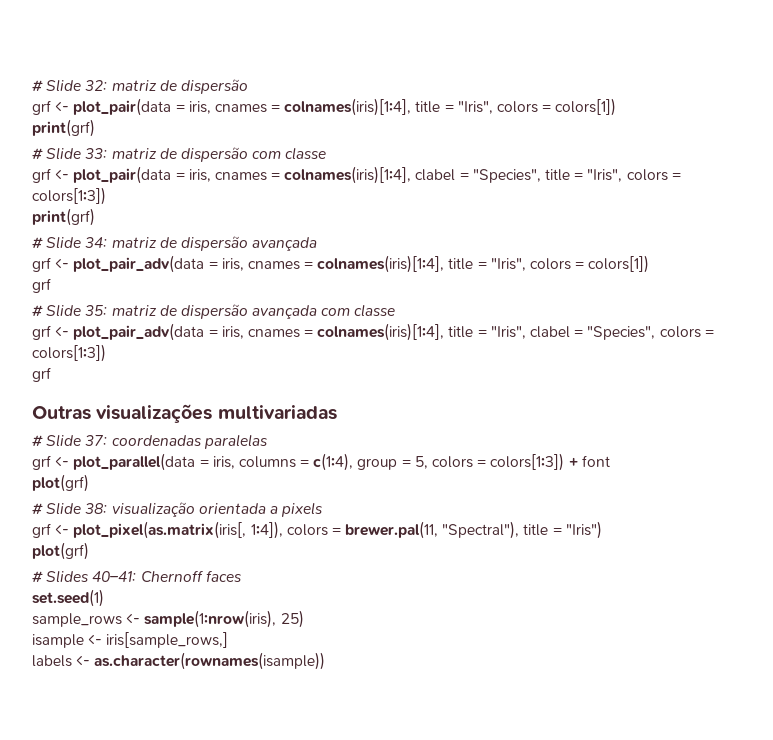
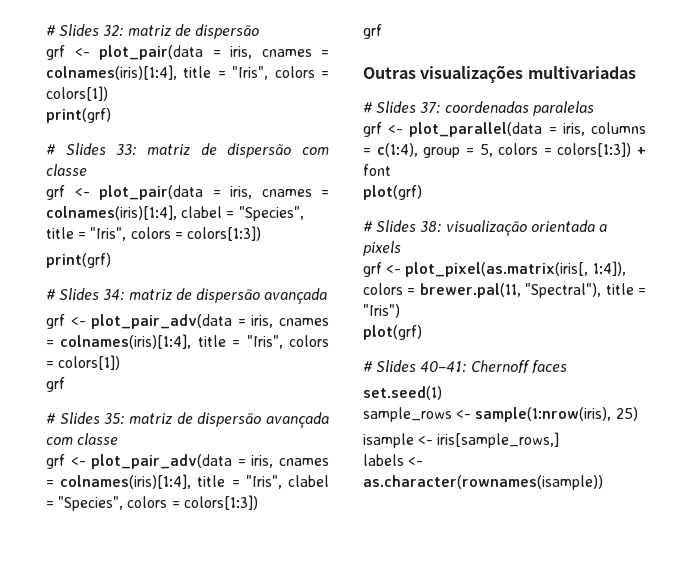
- # Slide 32: matriz de dispersão
+ # Slides 32: matriz de dispersão
- # Slide 33: matriz de dispersão com classe
+ # Slides 33: matriz de dispersão com classe
- # Slide 34: matriz de dispersão avançada
+ # Slides 34: matriz de dispersão avançada
- # Slide 35: matriz de dispersão avançada com classe
+ # Slides 35: matriz de dispersão avançada com classe
- # Slide 37: coordenadas paralelas
+ # Slides 37: coordenadas paralelas
- # Slide 38: visualização orientada a pixels
+ # Slides 38: visualização orientada a pixels

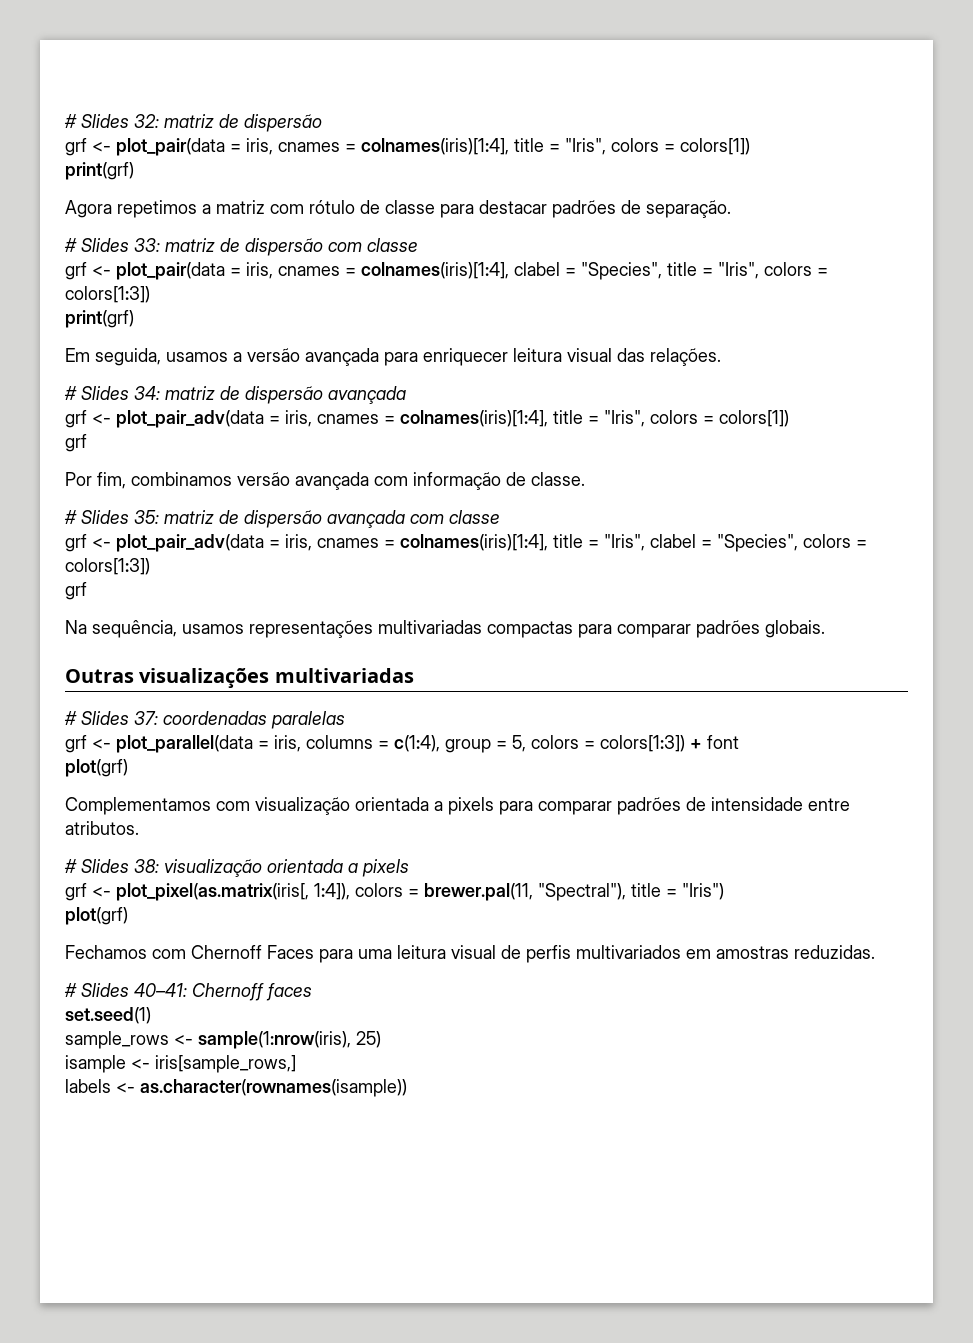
+ Agora repetimos a matriz com rótulo de classe para destacar padrões de separação.
+ Em seguida, usamos a versão avançada para enriquecer leitura visual das relações.
+ Por fim, combinamos versão avançada com informação de classe.
+ Na sequência, usamos representações multivariadas compactas para comparar padrões globais.
+ Complementamos com visualização orientada a pixels para comparar padrões de intensidade entre atributos.
+ Fechamos com Chernoff Faces para uma leitura visual de perfis multivariados em amostras reduzidas.

